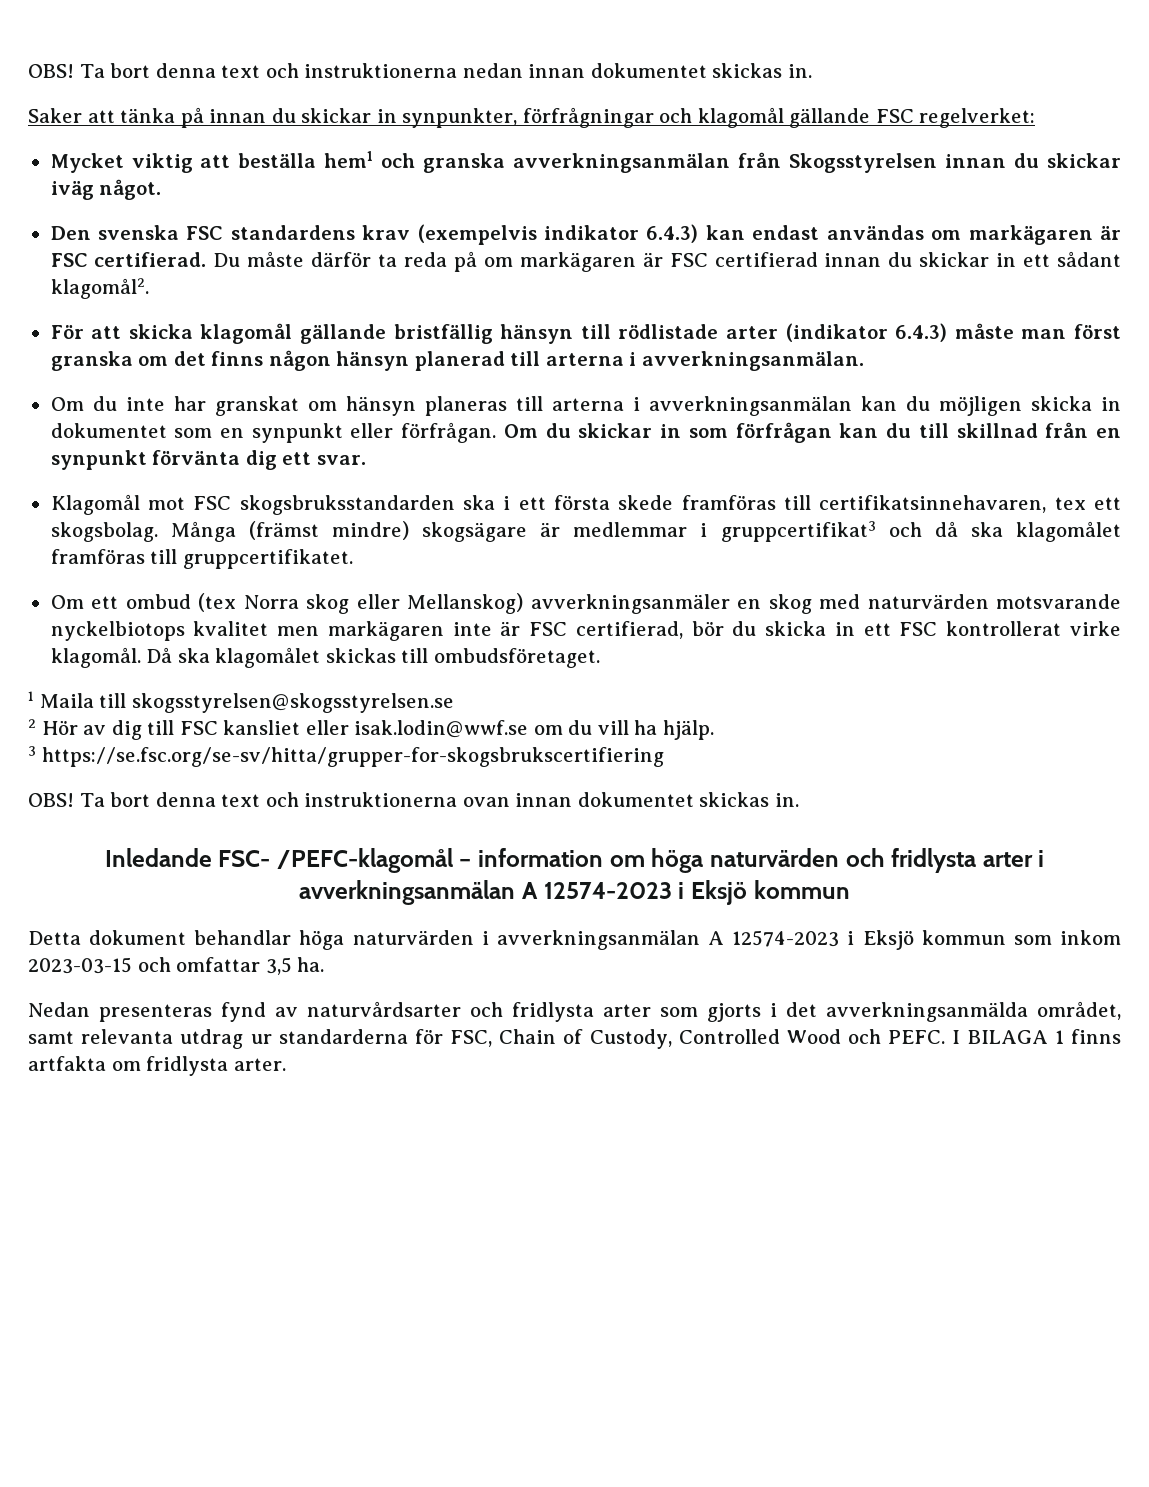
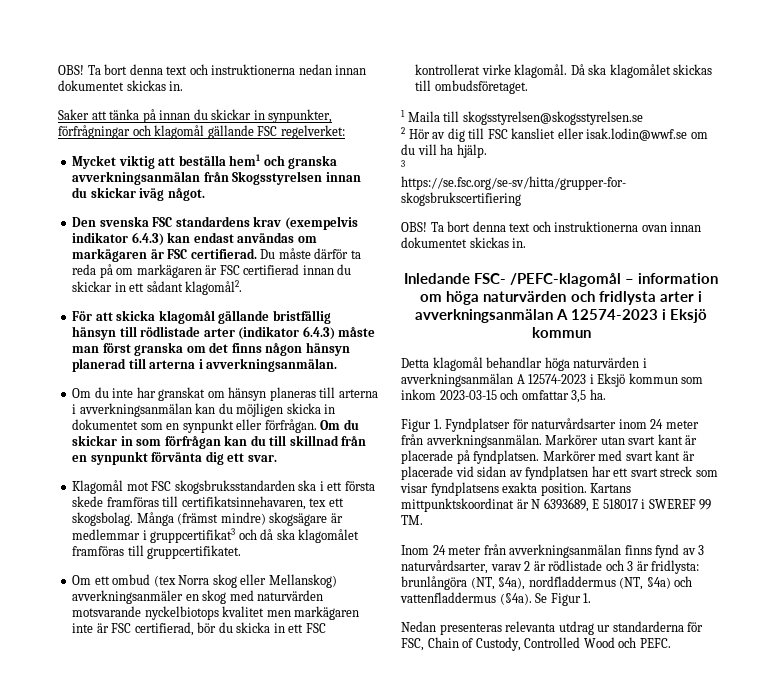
- Detta dokument behandlar höga naturvärden i avverkningsanmälan A 12574-2023 i Eksjö kommun som inkom 2023-03-15 och omfattar 3,5 ha.
+ Detta klagomål behandlar höga naturvärden i avverkningsanmälan A 12574-2023 i Eksjö kommun som inkom 2023-03-15 och omfattar 3,5 ha.
- Nedan presenteras fynd av naturvårdsarter och fridlysta arter som gjorts i det avverkningsanmälda området, samt relevanta utdrag ur standarderna för FSC, Chain of Custody, Controlled Wood och PEFC. I BILAGA 1 finns artfakta om fridlysta arter.
+ Figur 1. Fyndplatser för naturvårdsarter inom 24 meter från avverkningsanmälan. Markörer utan svart kant är placerade på fyndplatsen. Markörer med svart kant är placerade vid sidan av fyndplatsen har ett svart streck som visar fyndplatsens exakta position. Kartans mittpunktskoordinat är N 6393689, E 518017 i SWEREF 99 TM.
+ Inom 24 meter från avverkningsanmälan finns fynd av 3 naturvårdsarter, varav 2 är rödlistade och 3 är fridlysta: brunlångöra (NT, §4a), nordfladdermus (NT, §4a) och vattenfladdermus (§4a). Se Figur 1.
+ Nedan presenteras relevanta utdrag ur standarderna för FSC, Chain of Custody, Controlled Wood och PEFC.

